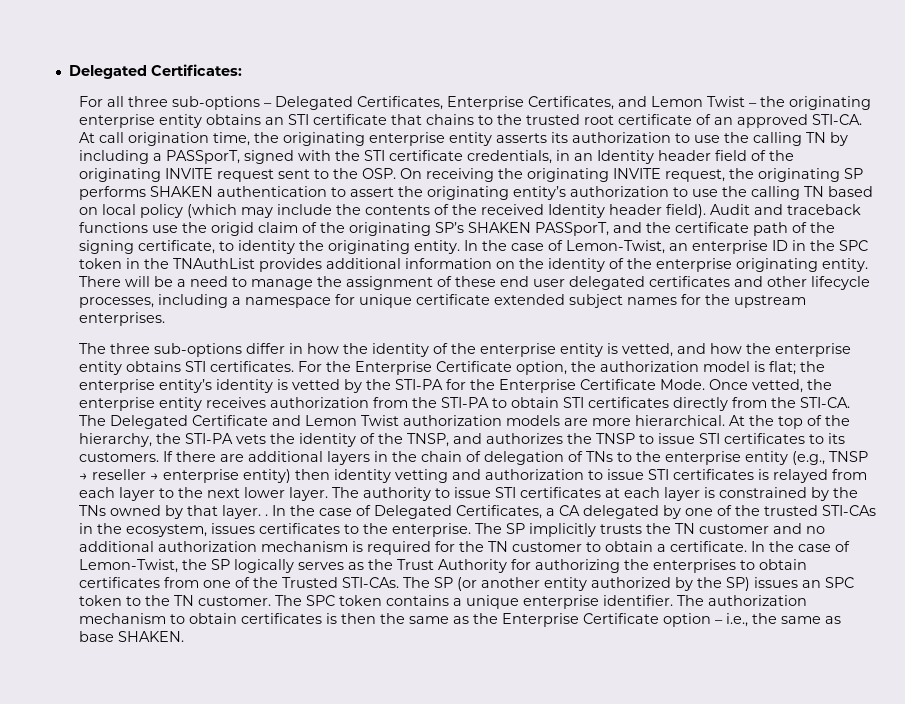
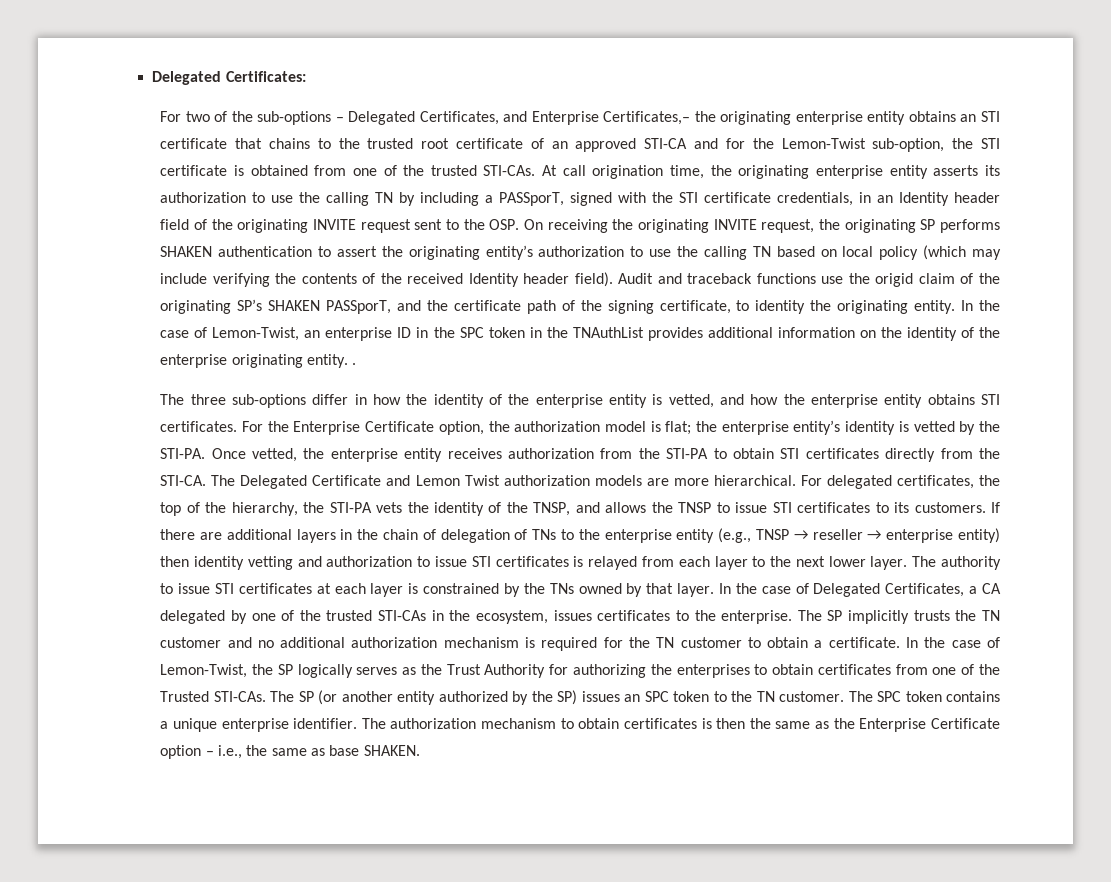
- For all three sub-options – Delegated Certificates, Enterprise Certificates, and Lemon Twist – the originating enterprise entity obtains an STI certificate that chains to the trusted root certificate of an approved STI-CA.
+ For two of the sub-options – Delegated Certificates, and Enterprise Certificates,– the originating enterprise entity obtains an STI certificate that chains to the trusted root certificate of an approved STI-CA and for the Lemon-Twist sub-option, the STI certificate is obtained from one of the trusted STI-CAs.
- At call origination time, the originating enterprise entity asserts its authorization to use the calling TN by including a PASSporT, signed with the STI certificate credentials, in an Identity header field of the originating INVITE request sent to the OSP. On receiving the originating INVITE request, the originating SP performs SHAKEN authentication to assert the originating entity’s authorization to use the calling TN based on local policy (which may include the contents of the received Identity header field).
+ At call origination time, the originating enterprise entity asserts its authorization to use the calling TN by including a PASSporT, signed with the STI certificate credentials, in an Identity header field of the originating INVITE request sent to the OSP. On receiving the originating INVITE request, the originating SP performs SHAKEN authentication to assert the originating entity’s authorization to use the calling TN based on local policy (which may include verifying the contents of the received Identity header field).
- In the case of Lemon-Twist, an enterprise ID in the SPC token in the TNAuthList provides additional information on the identity of the enterprise originating entity. There will be a need to manage the assignment of these end user delegated certificates and other lifecycle processes, including a namespace for unique certificate extended subject names for the upstream enterprises.
+ In the case of Lemon-Twist, an enterprise ID in the SPC token in the TNAuthList provides additional information on the identity of the enterprise originating entity. .
- For the Enterprise Certificate option, the authorization model is flat; the enterprise entity’s identity is vetted by the STI-PA for the Enterprise Certificate Mode.
+ For the Enterprise Certificate option, the authorization model is flat; the enterprise entity’s identity is vetted by the STI-PA.
- At the top of the hierarchy, the STI-PA vets the identity of the TNSP, and authorizes the TNSP to issue STI certificates to its customers.
+ For delegated certificates, the top of the hierarchy, the STI-PA vets the identity of the TNSP, and allows the TNSP to issue STI certificates to its customers.
- The authority to issue STI certificates at each layer is constrained by the TNs owned by that layer. .
+ The authority to issue STI certificates at each layer is constrained by the TNs owned by that layer.

